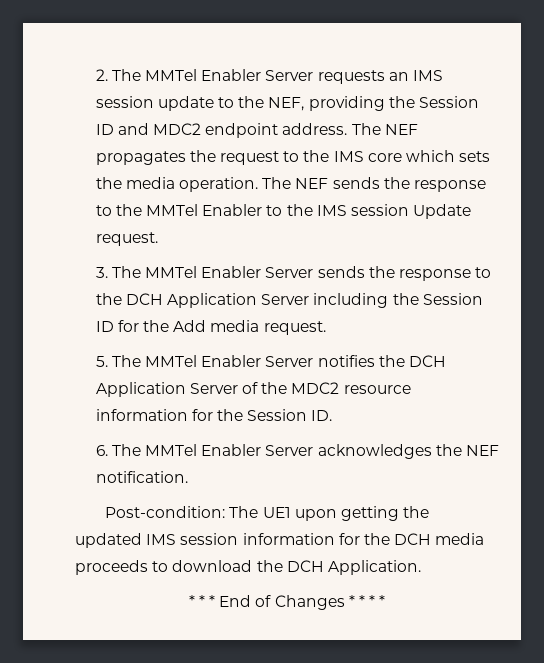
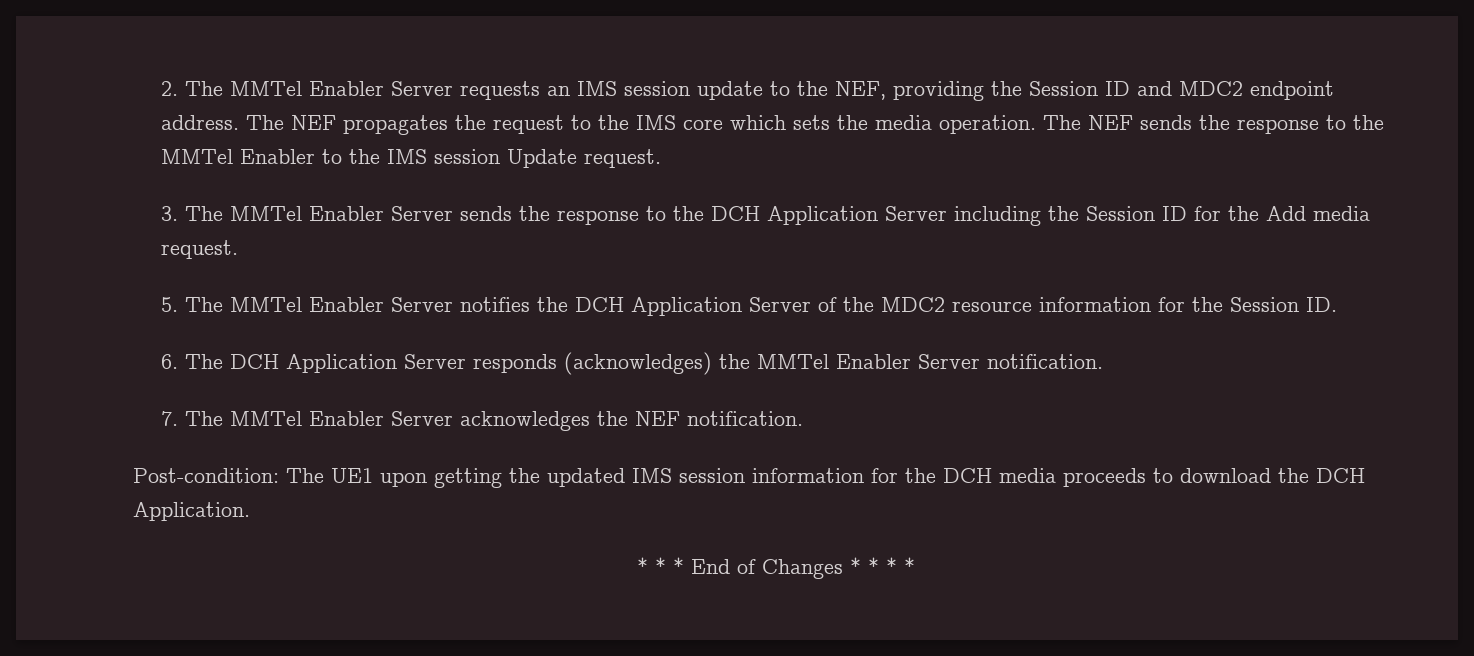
- 6. The MMTel Enabler Server acknowledges the NEF notification.
+ 6. The DCH Application Server responds (acknowledges) the MMTel Enabler Server notification.
+ 7. The MMTel Enabler Server acknowledges the NEF notification.

